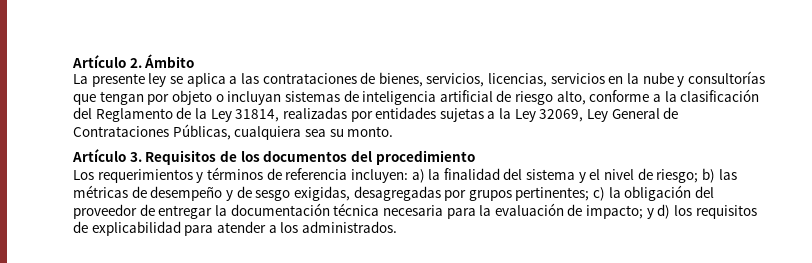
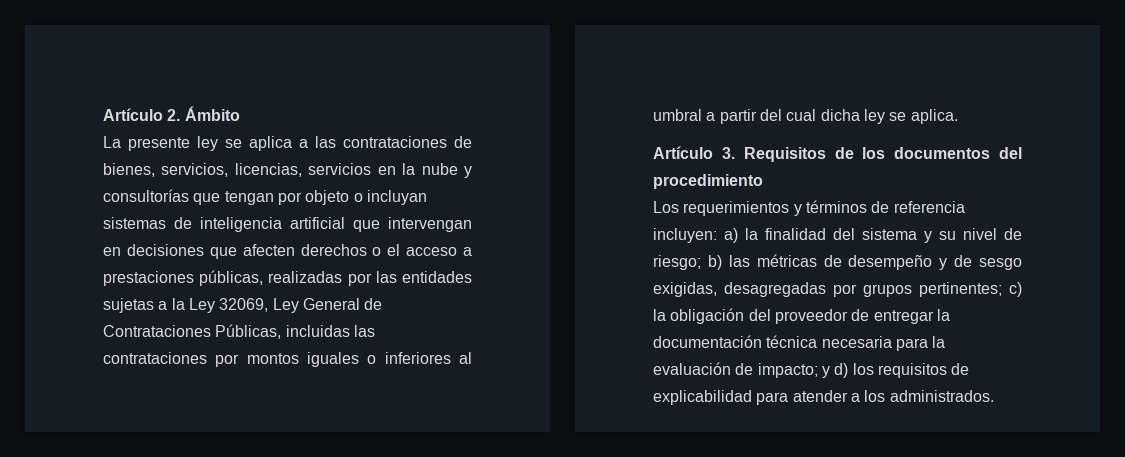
- La presente ley se aplica a las contrataciones de bienes, servicios, licencias, servicios en la nube y consultorías que tengan por objeto o incluyan sistemas de inteligencia artificial de riesgo alto, conforme a la clasificación del Reglamento de la Ley 31814, realizadas por entidades sujetas a la Ley 32069, Ley General de Contrataciones Públicas, cualquiera sea su monto.
+ La presente ley se aplica a las contrataciones de bienes, servicios, licencias, servicios en la nube y consultorías que tengan por objeto o incluyan sistemas de inteligencia artificial que intervengan en decisiones que afecten derechos o el acceso a prestaciones públicas, realizadas por las entidades sujetas a la Ley 32069, Ley General de Contrataciones Públicas, incluidas las contrataciones por montos iguales o inferiores al umbral a partir del cual dicha ley se aplica.
- Los requerimientos y términos de referencia incluyen: a) la finalidad del sistema y el nivel de riesgo; b) las métricas de desempeño y de sesgo exigidas, desagregadas por grupos pertinentes; c) la obligación del proveedor de entregar la documentación técnica necesaria para la evaluación de impacto; y d) los requisitos de explicabilidad para atender a los administrados.
+ Los requerimientos y términos de referencia incluyen: a) la finalidad del sistema y su nivel de riesgo; b) las métricas de desempeño y de sesgo exigidas, desagregadas por grupos pertinentes; c) la obligación del proveedor de entregar la documentación técnica necesaria para la evaluación de impacto; y d) los requisitos de explicabilidad para atender a los administrados.

